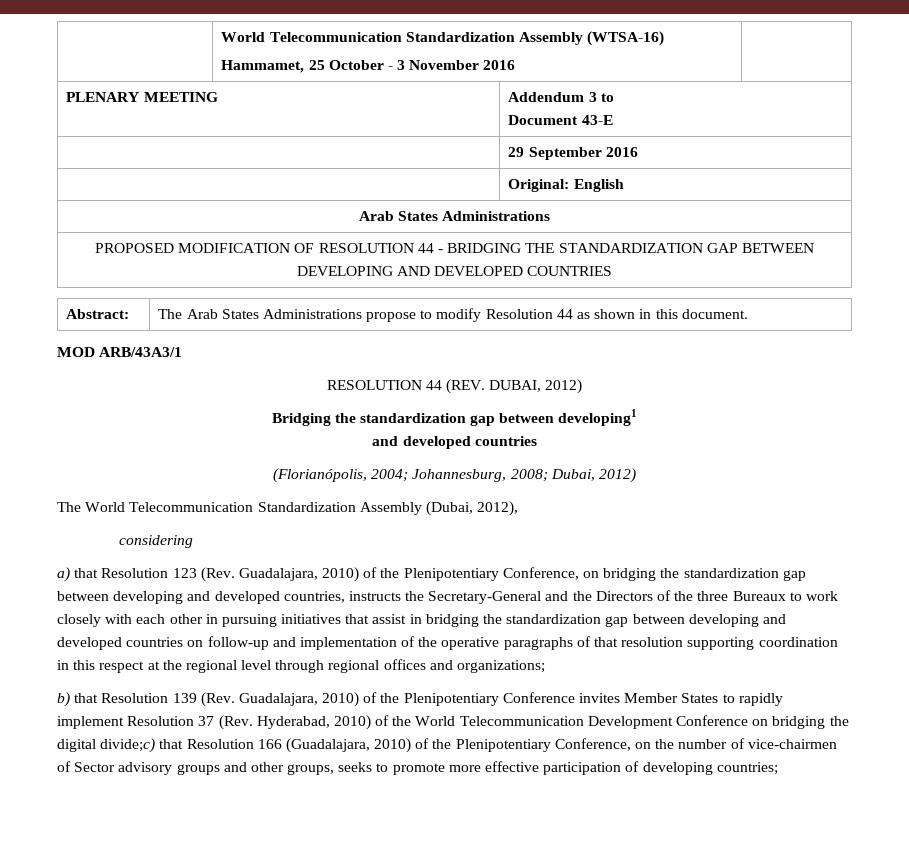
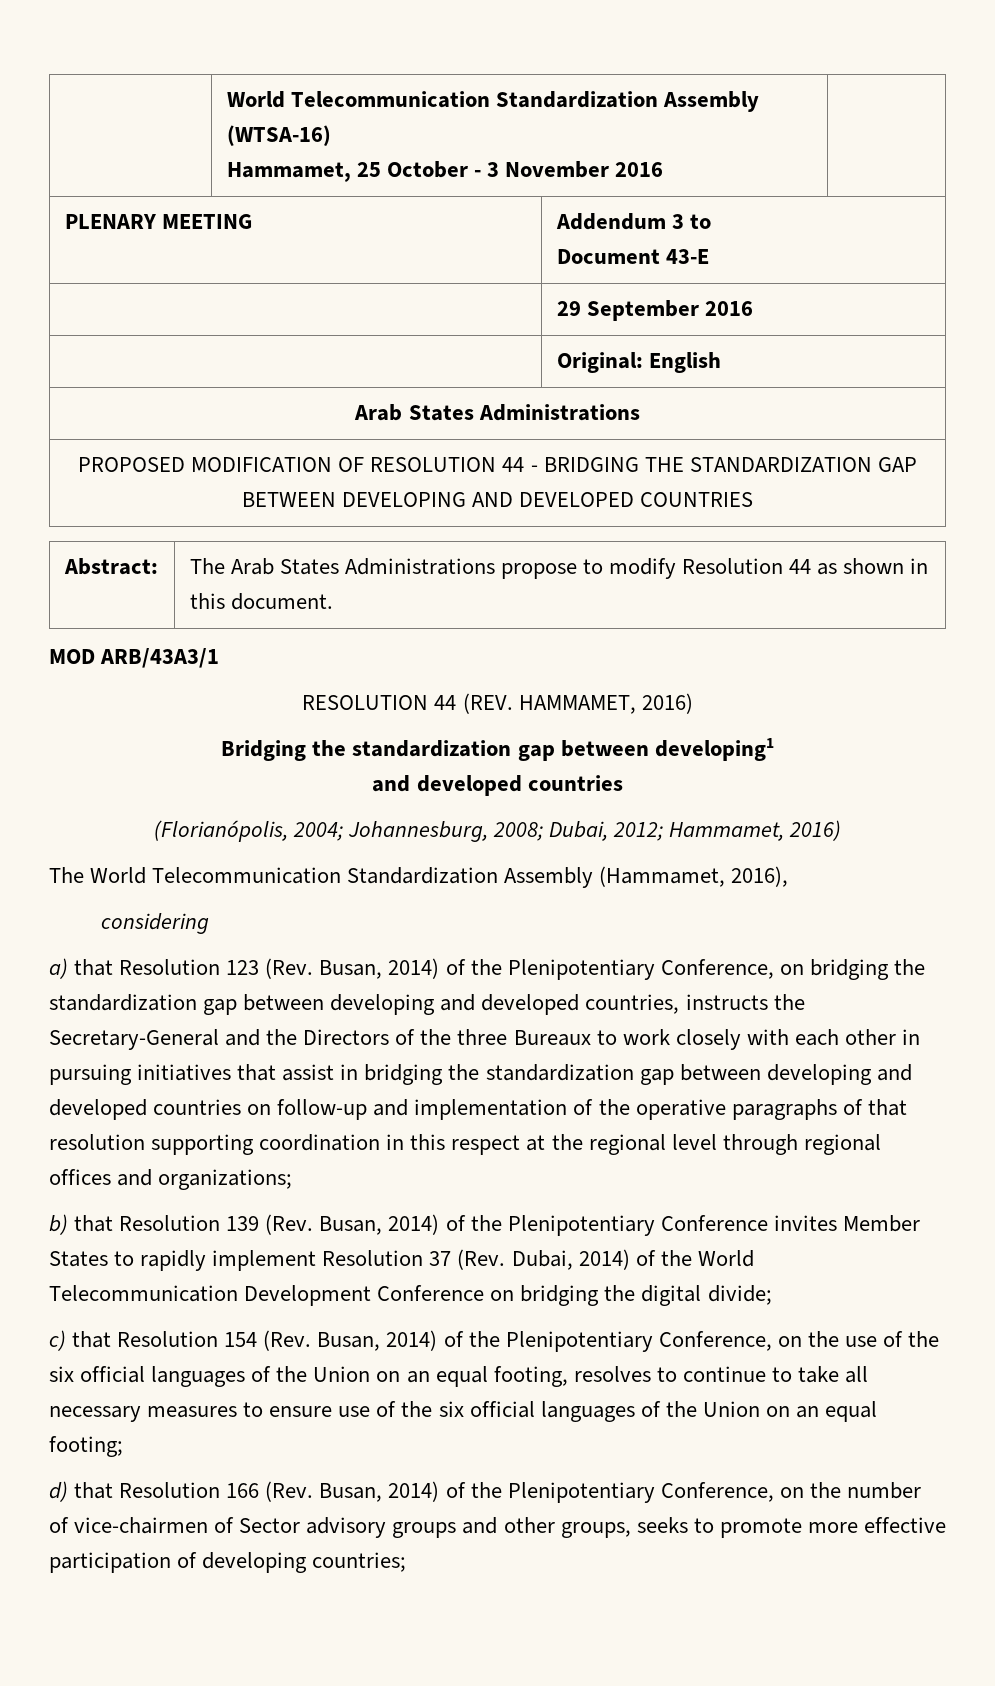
- RESOLUTION 44 (REV. DUBAI, 2012)
+ RESOLUTION 44 (REV. HAMMAMET, 2016)
- (Florianópolis, 2004; Johannesburg, 2008; Dubai, 2012)
+ (Florianópolis, 2004; Johannesburg, 2008; Dubai, 2012; Hammamet, 2016)
- The World Telecommunication Standardization Assembly (Dubai, 2012),
+ The World Telecommunication Standardization Assembly (Hammamet, 2016),
- a) that Resolution 123 (Rev. Guadalajara, 2010) of the Plenipotentiary Conference, on bridging the standardization gap between developing and developed countries, instructs the Secretary-General and the Directors of the three Bureaux to work closely with each other in pursuing initiatives that assist in bridging the standardization gap between developing and developed countries on follow-up and implementation of the operative paragraphs of that resolution supporting coordination in this respect at the regional level through regional offices and organizations;
+ a) that Resolution 123 (Rev. Busan, 2014) of the Plenipotentiary Conference, on bridging the standardization gap between developing and developed countries, instructs the Secretary-General and the Directors of the three Bureaux to work closely with each other in pursuing initiatives that assist in bridging the standardization gap between developing and developed countries on follow-up and implementation of the operative paragraphs of that resolution supporting coordination in this respect at the regional level through regional offices and organizations;
- b) that Resolution 139 (Rev. Guadalajara, 2010) of the Plenipotentiary Conference invites Member States to rapidly implement Resolution 37 (Rev. Hyderabad, 2010) of the World Telecommunication Development Conference on bridging the digital divide;c) that Resolution 166 (Guadalajara, 2010) of the Plenipotentiary Conference, on the number of vice-chairmen of Sector advisory groups and other groups, seeks to promote more effective participation of developing countries;
+ b) that Resolution 139 (Rev. Busan, 2014) of the Plenipotentiary Conference invites Member States to rapidly implement Resolution 37 (Rev. Dubai, 2014) of the World Telecommunication Development Conference on bridging the digital divide;
+ c) that Resolution 154 (Rev. Busan, 2014) of the Plenipotentiary Conference, on the use of the six official languages of the Union on an equal footing, resolves to continue to take all necessary measures to ensure use of the six official languages of the Union on an equal footing;
+ d) that Resolution 166 (Rev. Busan, 2014) of the Plenipotentiary Conference, on the number of vice-chairmen of Sector advisory groups and other groups, seeks to promote more effective participation of developing countries;

